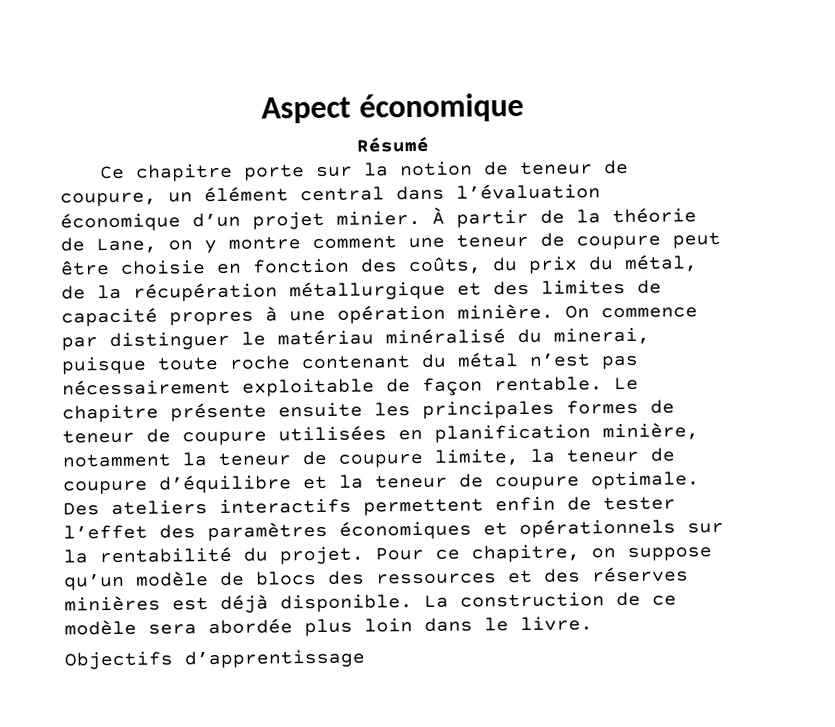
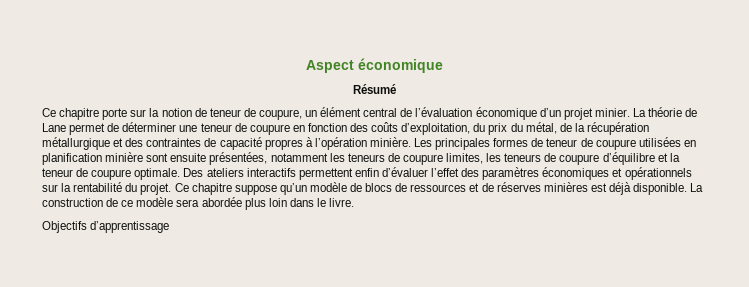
- Ce chapitre porte sur la notion de teneur de coupure, un élément central dans l’évaluation économique d’un projet minier.
+ Ce chapitre porte sur la notion de teneur de coupure, un élément central de l’évaluation économique d’un projet minier.
- À partir de la théorie de Lane, on y montre comment une teneur de coupure peut être choisie en fonction des coûts, du prix du métal, de la récupération métallurgique et des limites de capacité propres à une opération minière. On commence par distinguer le matériau minéralisé du minerai, puisque toute roche contenant du métal n’est pas nécessairement exploitable de façon rentable. Le chapitre présente ensuite les principales formes de teneur de coupure utilisées en planification minière, notamment la teneur de coupure limite, la teneur de coupure d’équilibre et la teneur de coupure optimale.
+ La théorie de Lane permet de déterminer une teneur de coupure en fonction des coûts d’exploitation, du prix du métal, de la récupération métallurgique et des contraintes de capacité propres à l’opération minière. Les principales formes de teneur de coupure utilisées en planification minière sont ensuite présentées, notamment les teneurs de coupure limites, les teneurs de coupure d’équilibre et la teneur de coupure optimale.
- Des ateliers interactifs permettent enfin de tester l’effet des paramètres économiques et opérationnels sur la rentabilité du projet.
+ Des ateliers interactifs permettent enfin d’évaluer l’effet des paramètres économiques et opérationnels sur la rentabilité du projet.
- Pour ce chapitre, on suppose qu’un modèle de blocs des ressources et des réserves minières est déjà disponible.
+ Ce chapitre suppose qu’un modèle de blocs de ressources et de réserves minières est déjà disponible.

